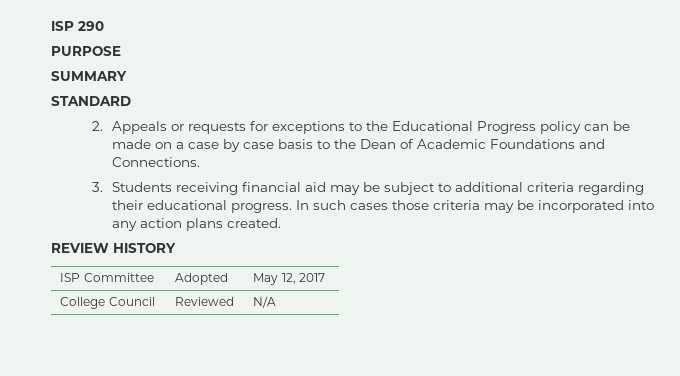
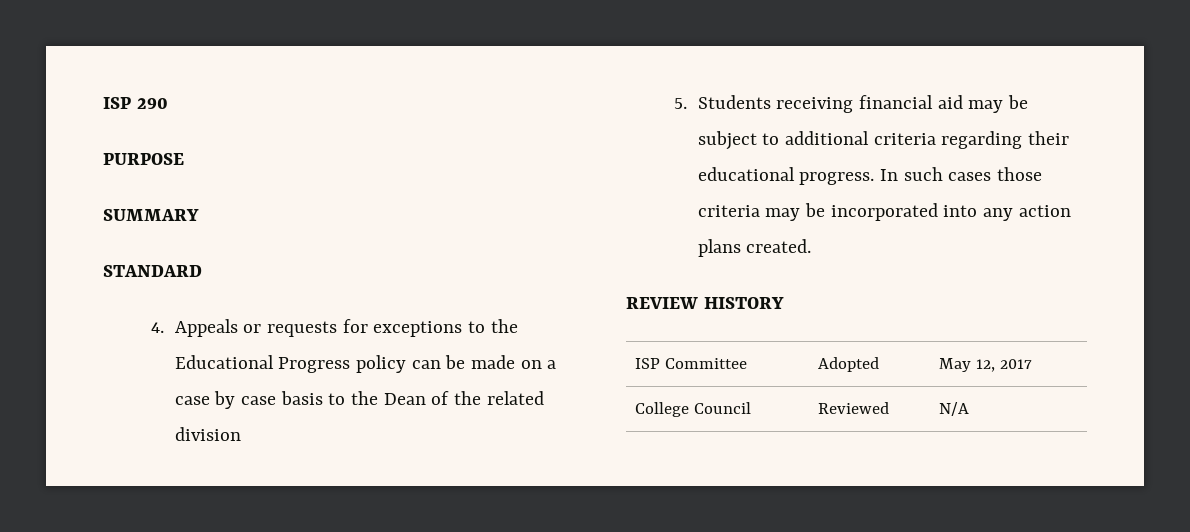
- 2. Appeals or requests for exceptions to the Educational Progress policy can be made on a case by case basis to the Dean of Academic Foundations and Connections.
- 3. Students receiving financial aid may be subject to additional criteria regarding their educational progress.
+ 4. Appeals or requests for exceptions to the Educational Progress policy can be made on a case by case basis to the Dean of the related division
+ 5. Students receiving financial aid may be subject to additional criteria regarding their educational progress.

